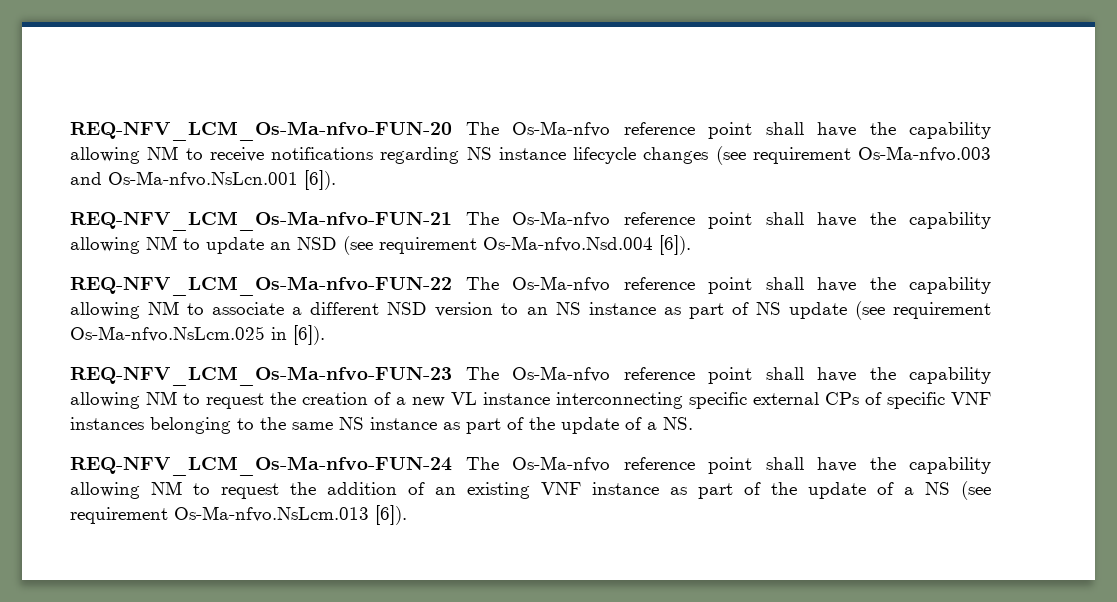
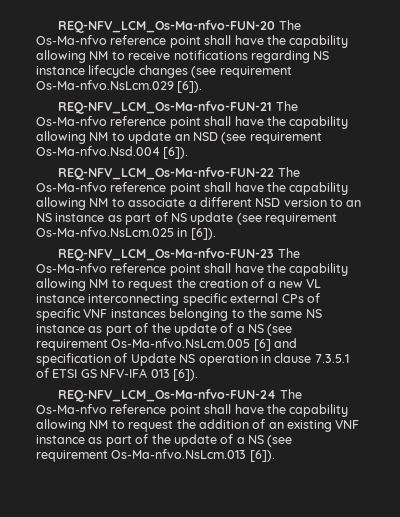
- REQ-NFV_LCM_Os-Ma-nfvo-FUN-20 The Os-Ma-nfvo reference point shall have the capability allowing NM to receive notifications regarding NS instance lifecycle changes (see requirement Os-Ma-nfvo.003 and Os-Ma-nfvo.NsLcn.001 [6]).
+ REQ-NFV_LCM_Os-Ma-nfvo-FUN-20 The Os-Ma-nfvo reference point shall have the capability allowing NM to receive notifications regarding NS instance lifecycle changes (see requirement Os-Ma-nfvo.NsLcm.029 [6]).
- REQ-NFV_LCM_Os-Ma-nfvo-FUN-23 The Os-Ma-nfvo reference point shall have the capability allowing NM to request the creation of a new VL instance interconnecting specific external CPs of specific VNF instances belonging to the same NS instance as part of the update of a NS.
+ REQ-NFV_LCM_Os-Ma-nfvo-FUN-23 The Os-Ma-nfvo reference point shall have the capability allowing NM to request the creation of a new VL instance interconnecting specific external CPs of specific VNF instances belonging to the same NS instance as part of the update of a NS (see requirement Os-Ma-nfvo.NsLcm.005 [6] and specification of Update NS operation in clause 7.3.5.1 of ETSI GS NFV-IFA 013 [6]).

